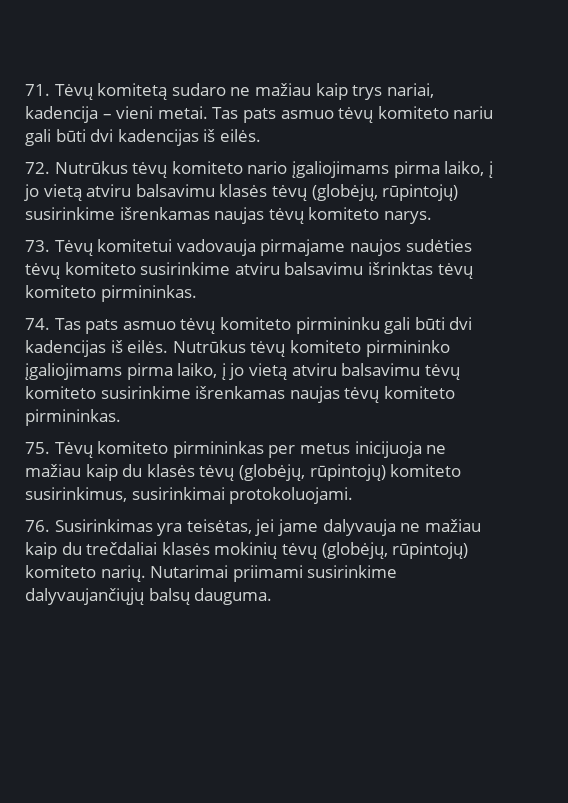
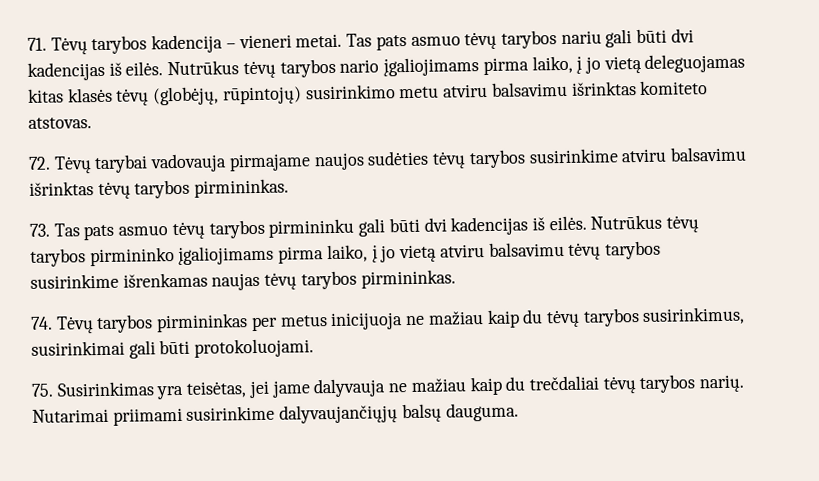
- 71. Tėvų komitetą sudaro ne mažiau kaip trys nariai, kadencija – vieni metai.
+ 71. Tėvų tarybos kadencija – vieneri metai.
- Tas pats asmuo tėvų komiteto nariu gali būti dvi kadencijas iš eilės.
- 72. Nutrūkus tėvų komiteto nario įgaliojimams pirma laiko, į jo vietą atviru balsavimu klasės tėvų (globėjų, rūpintojų) susirinkime išrenkamas naujas tėvų komiteto narys.
- 73. Tėvų komitetui vadovauja pirmajame naujos sudėties tėvų komiteto susirinkime atviru balsavimu išrinktas tėvų komiteto pirmininkas.
- 74. Tas pats asmuo tėvų komiteto pirmininku gali būti dvi kadencijas iš eilės.
+ Tas pats asmuo tėvų tarybos nariu gali būti dvi kadencijas iš eilės. Nutrūkus tėvų tarybos nario įgaliojimams pirma laiko, į jo vietą deleguojamas kitas klasės tėvų (globėjų, rūpintojų) susirinkimo metu atviru balsavimu išrinktas komiteto atstovas.
+ 72. Tėvų tarybai vadovauja pirmajame naujos sudėties tėvų tarybos susirinkime atviru balsavimu išrinktas tėvų tarybos pirmininkas.
+ 73. Tas pats asmuo tėvų tarybos pirmininku gali būti dvi kadencijas iš eilės.
- Nutrūkus tėvų komiteto pirmininko įgaliojimams pirma laiko, į jo vietą atviru balsavimu tėvų komiteto susirinkime išrenkamas naujas tėvų komiteto pirmininkas.
- 75. Tėvų komiteto pirmininkas per metus inicijuoja ne mažiau kaip du klasės tėvų (globėjų, rūpintojų) komiteto susirinkimus, susirinkimai protokoluojami.
+ Nutrūkus tėvų tarybos pirmininko įgaliojimams pirma laiko, į jo vietą atviru balsavimu tėvų tarybos susirinkime išrenkamas naujas tėvų tarybos pirmininkas.
+ 74. Tėvų tarybos pirmininkas per metus inicijuoja ne mažiau kaip du tėvų tarybos susirinkimus, susirinkimai gali būti protokoluojami.
- 76. Susirinkimas yra teisėtas, jei jame dalyvauja ne mažiau kaip du trečdaliai klasės mokinių tėvų (globėjų, rūpintojų) komiteto narių.
+ 75. Susirinkimas yra teisėtas, jei jame dalyvauja ne mažiau kaip du trečdaliai tėvų tarybos narių.

